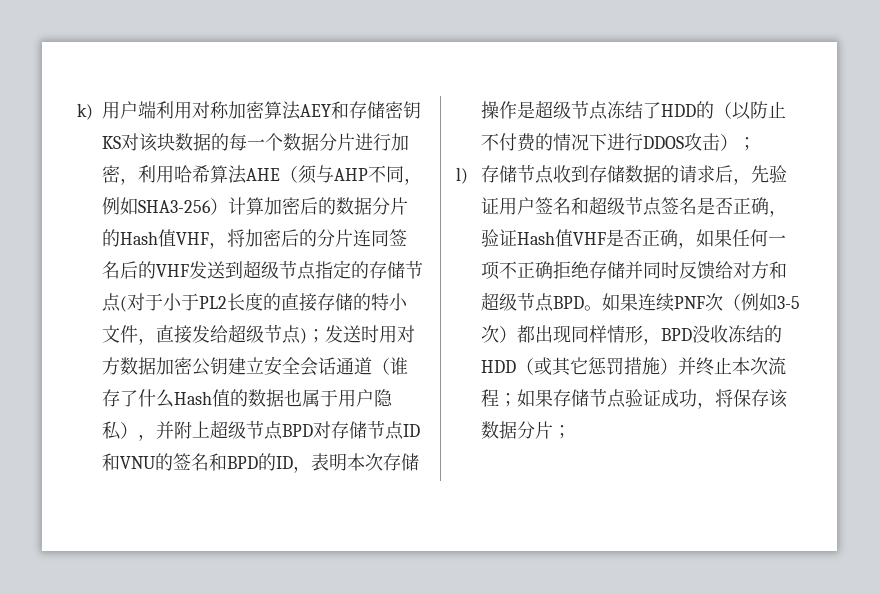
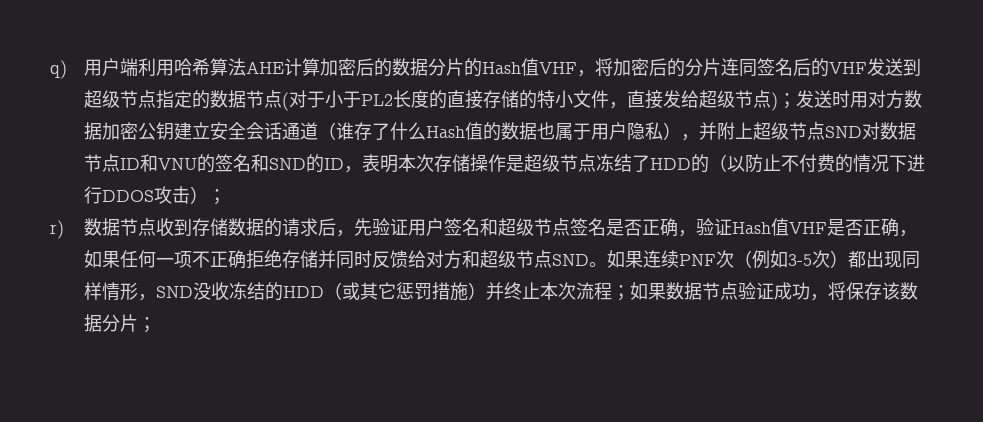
- k)用户端利用对称加密算法AEY和存储密钥KS对该块数据的每一个数据分片进行加密，利用哈希算法AHE（须与AHP不同，例如SHA3-256）计算加密后的数据分片的Hash值VHF，将加密后的分片连同签名后的VHF发送到超级节点指定的存储节点(对于小于PL2长度的直接存储的特小文件，直接发给超级节点)；
+ q)用户端利用哈希算法AHE计算加密后的数据分片的Hash值VHF，将加密后的分片连同签名后的VHF发送到超级节点指定的数据节点(对于小于PL2长度的直接存储的特小文件，直接发给超级节点)；
- 发送时用对方数据加密公钥建立安全会话通道（谁存了什么Hash值的数据也属于用户隐私），并附上超级节点BPD对存储节点ID和VNU的签名和BPD的ID，表明本次存储操作是超级节点冻结了HDD的（以防止不付费的情况下进行DDOS攻击）；
+ 发送时用对方数据加密公钥建立安全会话通道（谁存了什么Hash值的数据也属于用户隐私），并附上超级节点SND对数据节点ID和VNU的签名和SND的ID，表明本次存储操作是超级节点冻结了HDD的（以防止不付费的情况下进行DDOS攻击）；
- l)存储节点收到存储数据的请求后，先验证用户签名和超级节点签名是否正确，验证Hash值VHF是否正确，如果任何一项不正确拒绝存储并同时反馈给对方和超级节点BPD。
+ r)数据节点收到存储数据的请求后，先验证用户签名和超级节点签名是否正确，验证Hash值VHF是否正确，如果任何一项不正确拒绝存储并同时反馈给对方和超级节点SND。
- 如果连续PNF次（例如3-5次）都出现同样情形，BPD没收冻结的HDD（或其它惩罚措施）并终止本次流程；如果存储节点验证成功，将保存该数据分片；
+ 如果连续PNF次（例如3-5次）都出现同样情形，SND没收冻结的HDD（或其它惩罚措施）并终止本次流程；如果数据节点验证成功，将保存该数据分片；

